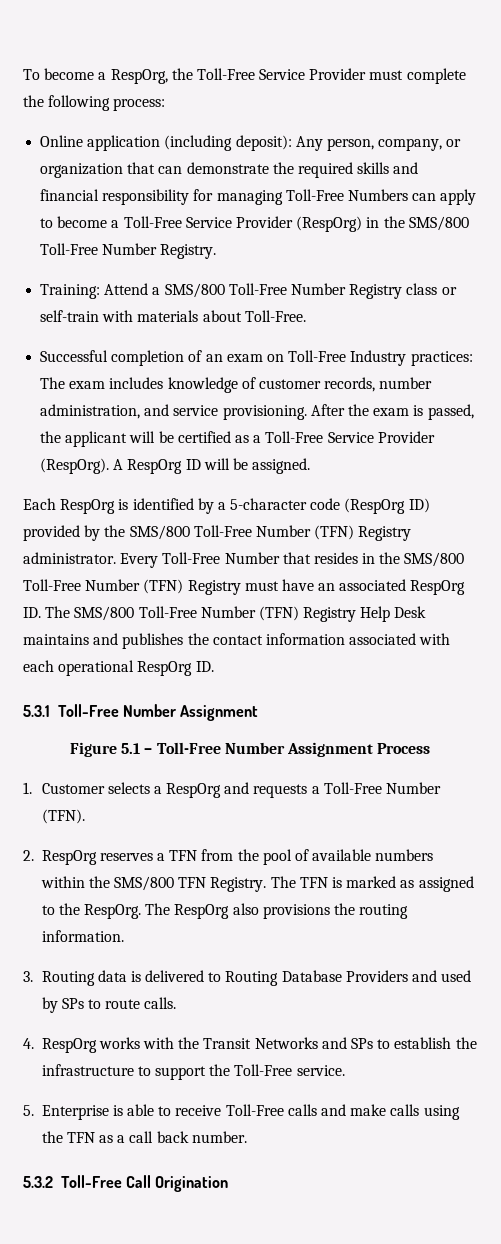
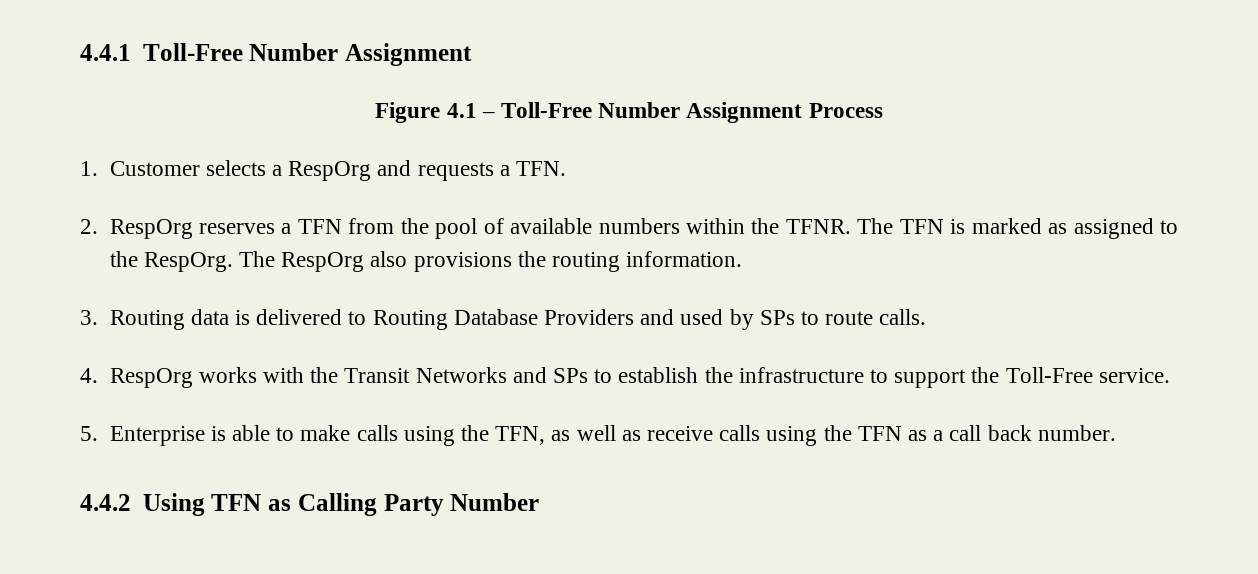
- To become a RespOrg, the Toll-Free Service Provider must complete the following process:
- Online application (including deposit): Any person, company, or organization that can demonstrate the required skills and financial responsibility for managing Toll-Free Numbers can apply to become a Toll-Free Service Provider (RespOrg) in the SMS/800 Toll-Free Number Registry.
- Training: Attend a SMS/800 Toll-Free Number Registry class or self-train with materials about Toll-Free.
- Successful completion of an exam on Toll-Free Industry practices: The exam includes knowledge of customer records, number administration, and service provisioning. After the exam is passed, the applicant will be certified as a Toll-Free Service Provider (RespOrg). A RespOrg ID will be assigned.
- Each RespOrg is identified by a 5-character code (RespOrg ID) provided by the SMS/800 Toll-Free Number (TFN) Registry administrator. Every Toll-Free Number that resides in the SMS/800 Toll-Free Number (TFN) Registry must have an associated RespOrg ID. The SMS/800 Toll-Free Number (TFN) Registry Help Desk maintains and publishes the contact information associated with each operational RespOrg ID.
- 5.3.1 Toll-Free Number Assignment
+ 4.4.1 Toll-Free Number Assignment
- Figure 5.1 – Toll-Free Number Assignment Process
+ Figure 4.1 – Toll-Free Number Assignment Process
- 1. Customer selects a RespOrg and requests a Toll-Free Number (TFN).
+ 1. Customer selects a RespOrg and requests a TFN.
- 2. RespOrg reserves a TFN from the pool of available numbers within the SMS/800 TFN Registry.
+ 2. RespOrg reserves a TFN from the pool of available numbers within the TFNR.
- 5. Enterprise is able to receive Toll-Free calls and make calls using the TFN as a call back number.
+ 5. Enterprise is able to make calls using the TFN, as well as receive calls using the TFN as a call back number.
- 5.3.2 Toll-Free Call Origination
+ 4.4.2 Using TFN as Calling Party Number

